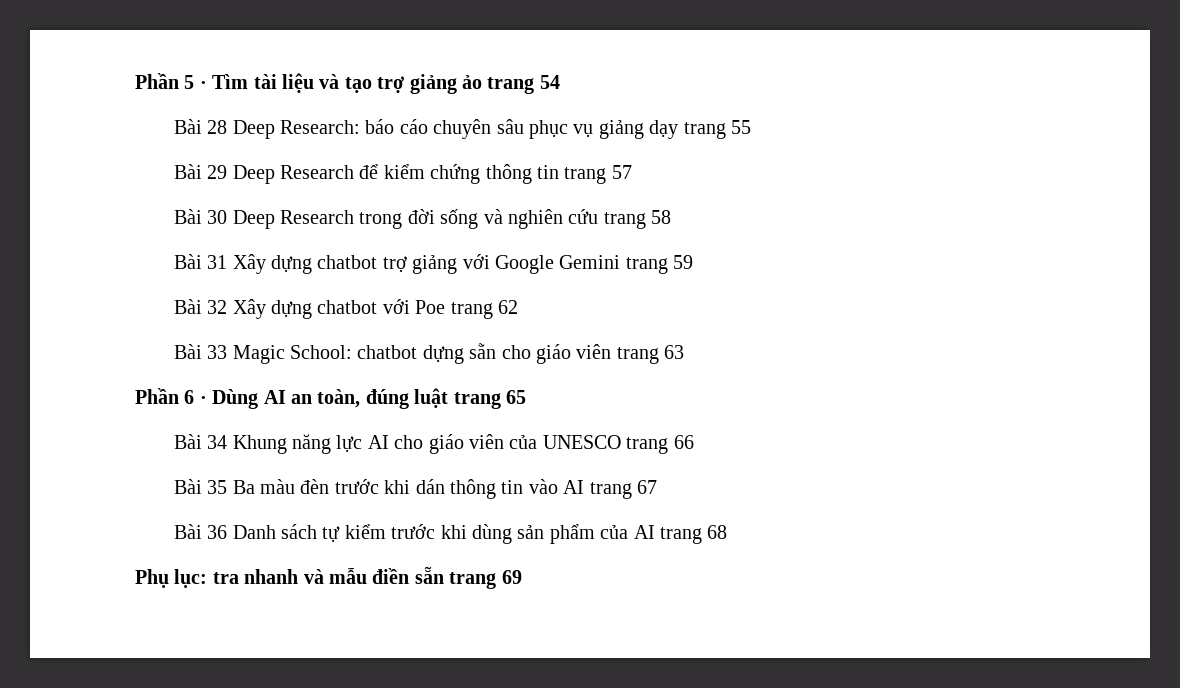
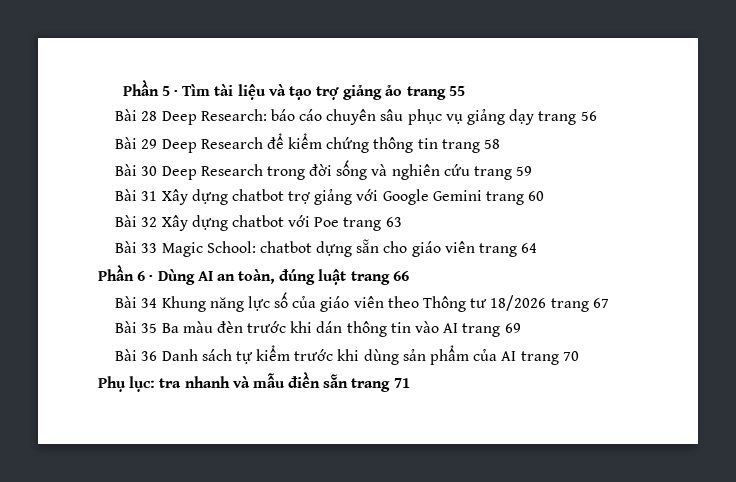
- Phần 5 · Tìm tài liệu và tạo trợ giảng ảo trang 54
+ Phần 5 · Tìm tài liệu và tạo trợ giảng ảo trang 55
- Bài 28 Deep Research: báo cáo chuyên sâu phục vụ giảng dạy trang 55
+ Bài 28 Deep Research: báo cáo chuyên sâu phục vụ giảng dạy trang 56
- Bài 29 Deep Research để kiểm chứng thông tin trang 57
+ Bài 29 Deep Research để kiểm chứng thông tin trang 58
- Bài 30 Deep Research trong đời sống và nghiên cứu trang 58
+ Bài 30 Deep Research trong đời sống và nghiên cứu trang 59
- Bài 31 Xây dựng chatbot trợ giảng với Google Gemini trang 59
+ Bài 31 Xây dựng chatbot trợ giảng với Google Gemini trang 60
- Bài 32 Xây dựng chatbot với Poe trang 62
+ Bài 32 Xây dựng chatbot với Poe trang 63
- Bài 33 Magic School: chatbot dựng sẵn cho giáo viên trang 63
+ Bài 33 Magic School: chatbot dựng sẵn cho giáo viên trang 64
- Phần 6 · Dùng AI an toàn, đúng luật trang 65
+ Phần 6 · Dùng AI an toàn, đúng luật trang 66
- Bài 34 Khung năng lực AI cho giáo viên của UNESCO trang 66
+ Bài 34 Khung năng lực số của giáo viên theo Thông tư 18/2026 trang 67
- Bài 35 Ba màu đèn trước khi dán thông tin vào AI trang 67
+ Bài 35 Ba màu đèn trước khi dán thông tin vào AI trang 69
- Bài 36 Danh sách tự kiểm trước khi dùng sản phẩm của AI trang 68
+ Bài 36 Danh sách tự kiểm trước khi dùng sản phẩm của AI trang 70
- Phụ lục: tra nhanh và mẫu điền sẵn trang 69
+ Phụ lục: tra nhanh và mẫu điền sẵn trang 71

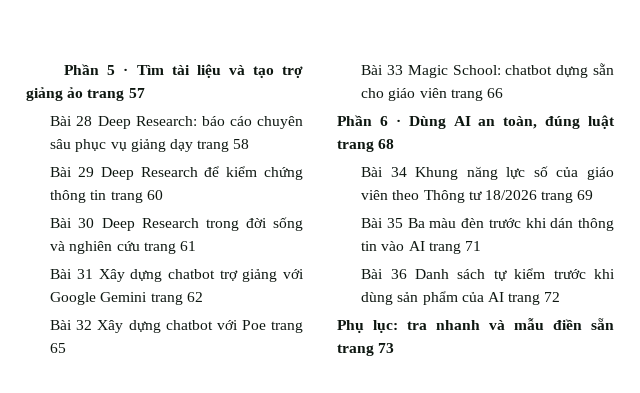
- Phần 5 · Tìm tài liệu và tạo trợ giảng ảo trang 55
+ Phần 5 · Tìm tài liệu và tạo trợ giảng ảo trang 57
- Bài 28 Deep Research: báo cáo chuyên sâu phục vụ giảng dạy trang 56
+ Bài 28 Deep Research: báo cáo chuyên sâu phục vụ giảng dạy trang 58
- Bài 29 Deep Research để kiểm chứng thông tin trang 58
+ Bài 29 Deep Research để kiểm chứng thông tin trang 60
- Bài 30 Deep Research trong đời sống và nghiên cứu trang 59
+ Bài 30 Deep Research trong đời sống và nghiên cứu trang 61
- Bài 31 Xây dựng chatbot trợ giảng với Google Gemini trang 60
+ Bài 31 Xây dựng chatbot trợ giảng với Google Gemini trang 62
- Bài 32 Xây dựng chatbot với Poe trang 63
+ Bài 32 Xây dựng chatbot với Poe trang 65
- Bài 33 Magic School: chatbot dựng sẵn cho giáo viên trang 64
+ Bài 33 Magic School: chatbot dựng sẵn cho giáo viên trang 66
- Phần 6 · Dùng AI an toàn, đúng luật trang 66
+ Phần 6 · Dùng AI an toàn, đúng luật trang 68
- Bài 34 Khung năng lực số của giáo viên theo Thông tư 18/2026 trang 67
+ Bài 34 Khung năng lực số của giáo viên theo Thông tư 18/2026 trang 69
- Bài 35 Ba màu đèn trước khi dán thông tin vào AI trang 69
+ Bài 35 Ba màu đèn trước khi dán thông tin vào AI trang 71
- Bài 36 Danh sách tự kiểm trước khi dùng sản phẩm của AI trang 70
+ Bài 36 Danh sách tự kiểm trước khi dùng sản phẩm của AI trang 72
- Phụ lục: tra nhanh và mẫu điền sẵn trang 71
+ Phụ lục: tra nhanh và mẫu điền sẵn trang 73

